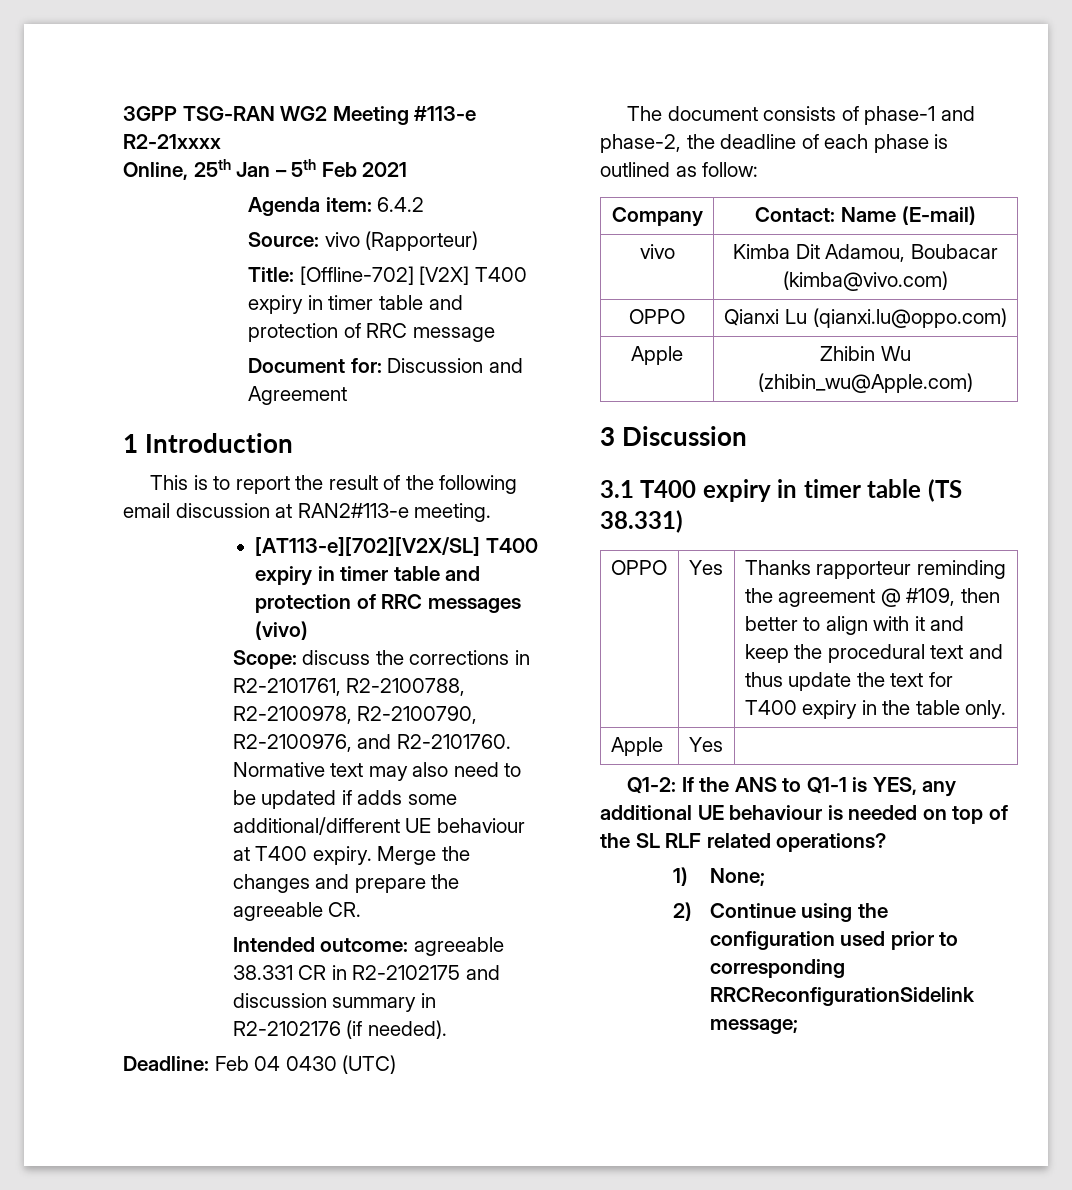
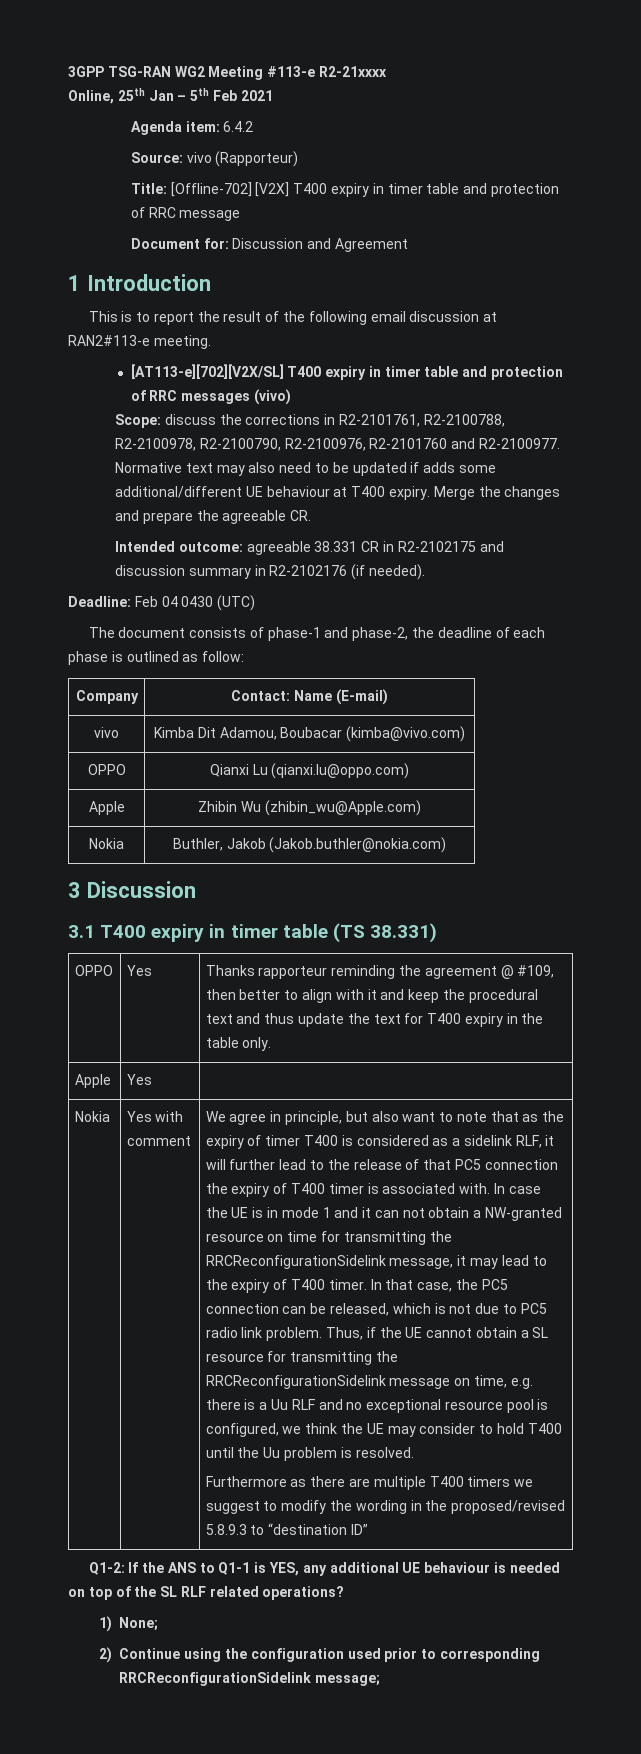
- Scope: discuss the corrections in R2-2101761, R2-2100788, R2-2100978, R2-2100790, R2-2100976, and R2-2101760.
+ Scope: discuss the corrections in R2-2101761, R2-2100788, R2-2100978, R2-2100790, R2-2100976, R2-2101760 and R2-2100977.
+ Nokia | Buthler, Jakob (Jakob.buthler@nokia.com)
+ Nokia | Yes with comment | We agree in principle, but also want to note that as the expiry of timer T400 is considered as a sidelink RLF, it will further lead to the release of that PC5 connection the expiry of T400 timer is associated with. In case the UE is in mode 1 and it can not obtain a NW-granted resource on time for transmitting the RRCReconfigurationSidelink message, it may lead to the expiry of T400 timer. In that case, the PC5 connection can be released, which is not due to PC5 radio link problem. Thus, if the UE cannot obtain a SL resource for transmitting the RRCReconfigurationSidelink message on time, e.g. there is a Uu RLF and no exceptional resource pool is configured, we think the UE may consider to hold T400 until the Uu problem is resolved.
+ Furthermore as there are multiple T400 timers we suggest to modify the wording in the proposed/revised 5.8.9.3 to “destination ID”

